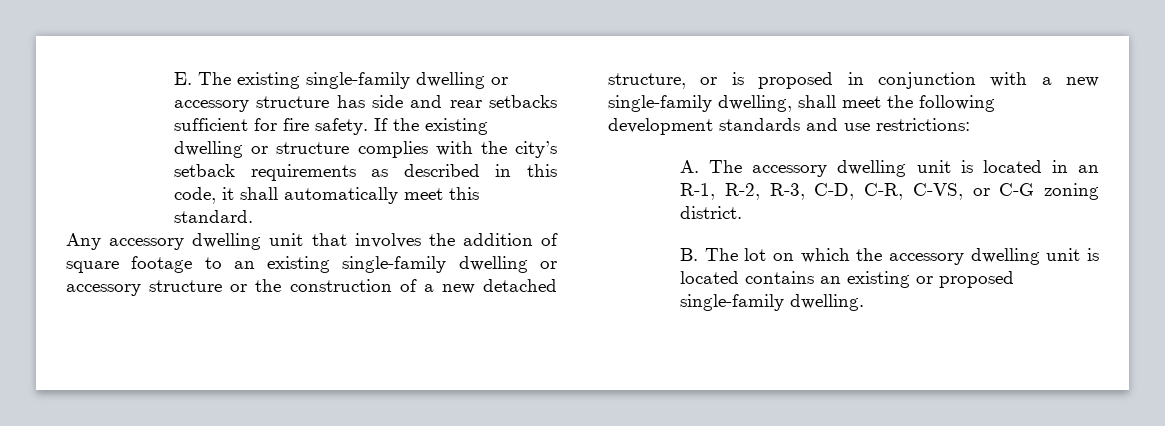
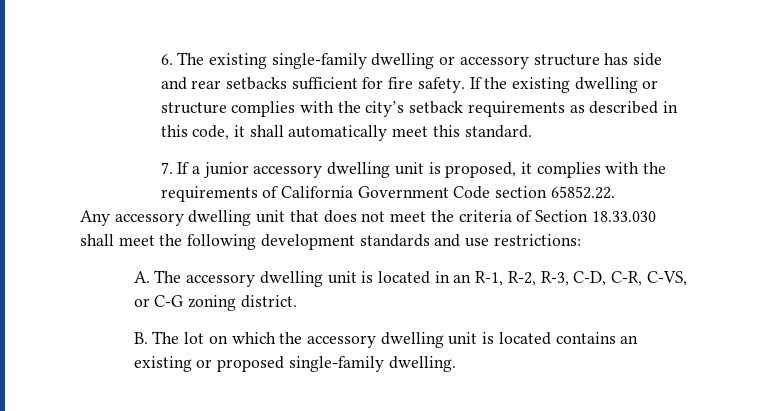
- E. The existing single-family dwelling or accessory structure has side and rear setbacks sufficient for fire safety.
+ 6. The existing single-family dwelling or accessory structure has side and rear setbacks sufficient for fire safety.
+ 7. If a junior accessory dwelling unit is proposed, it complies with the requirements of California Government Code section 65852.22.
- Any accessory dwelling unit that involves the addition of square footage to an existing single-family dwelling or accessory structure or the construction of a new detached structure, or is proposed in conjunction with a new single-family dwelling, shall meet the following development standards and use restrictions:
+ Any accessory dwelling unit that does not meet the criteria of Section 18.33.030 shall meet the following development standards and use restrictions:

